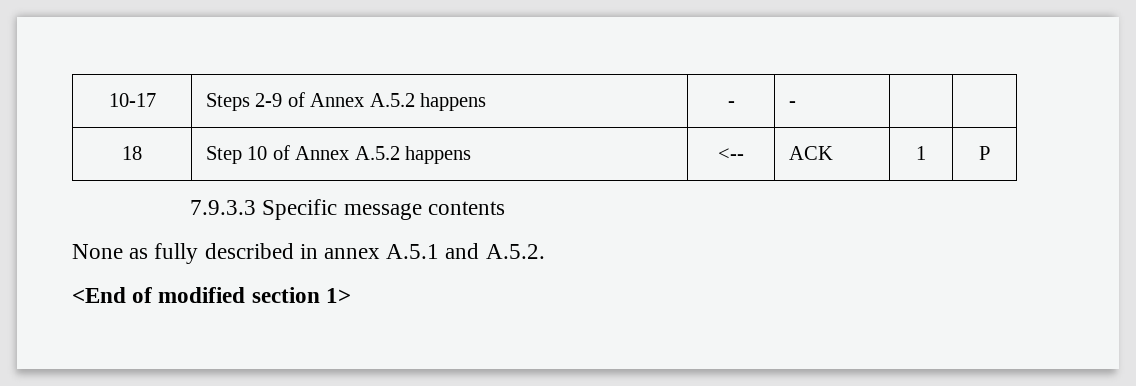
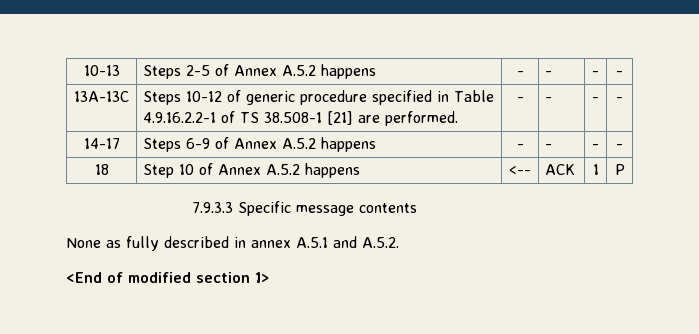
- 10-17 | Steps 2-9 of Annex A.5.2 happens | - | - | |
+ 10-13 | Steps 2-5 of Annex A.5.2 happens | - | - | - | -
+ 13A-13C | Steps 10-12 of generic procedure specified in Table 4.9.16.2.2-1 of TS 38.508-1 [21] are performed. | - | - | - | -
+ 14-17 | Steps 6-9 of Annex A.5.2 happens | - | - | - | -

